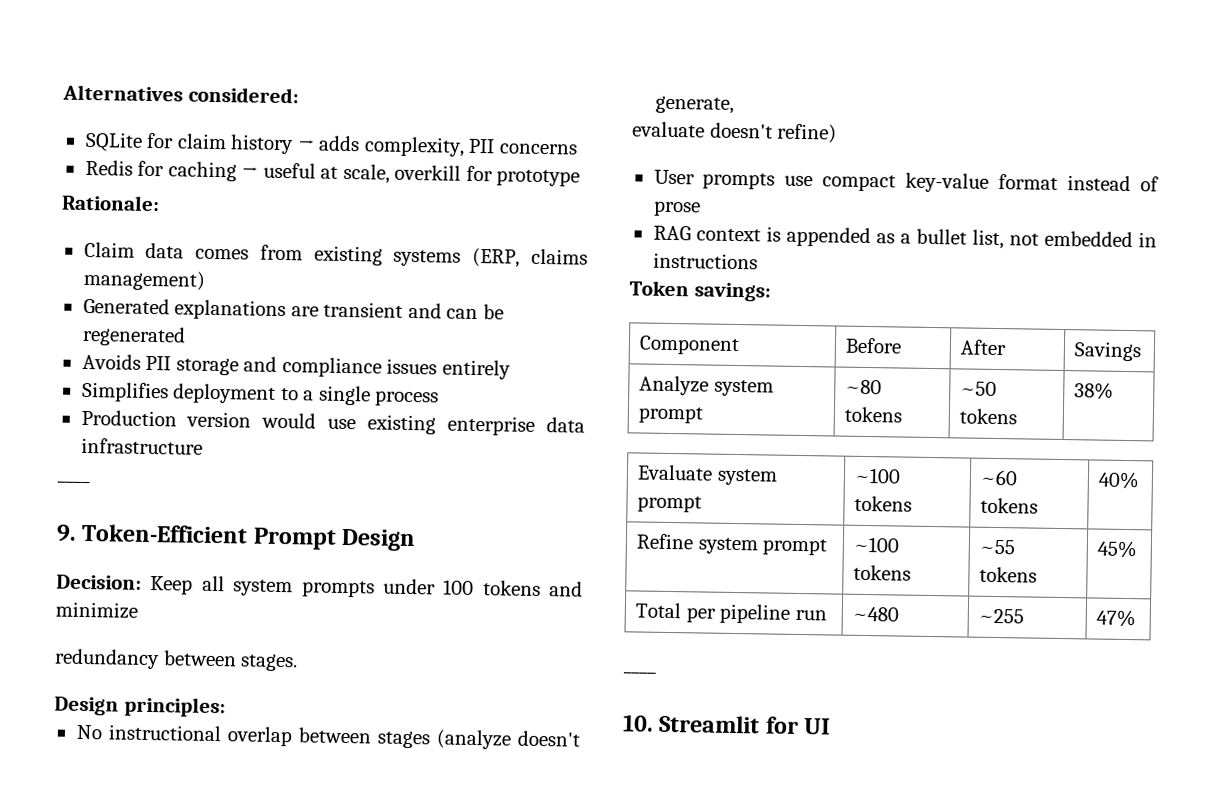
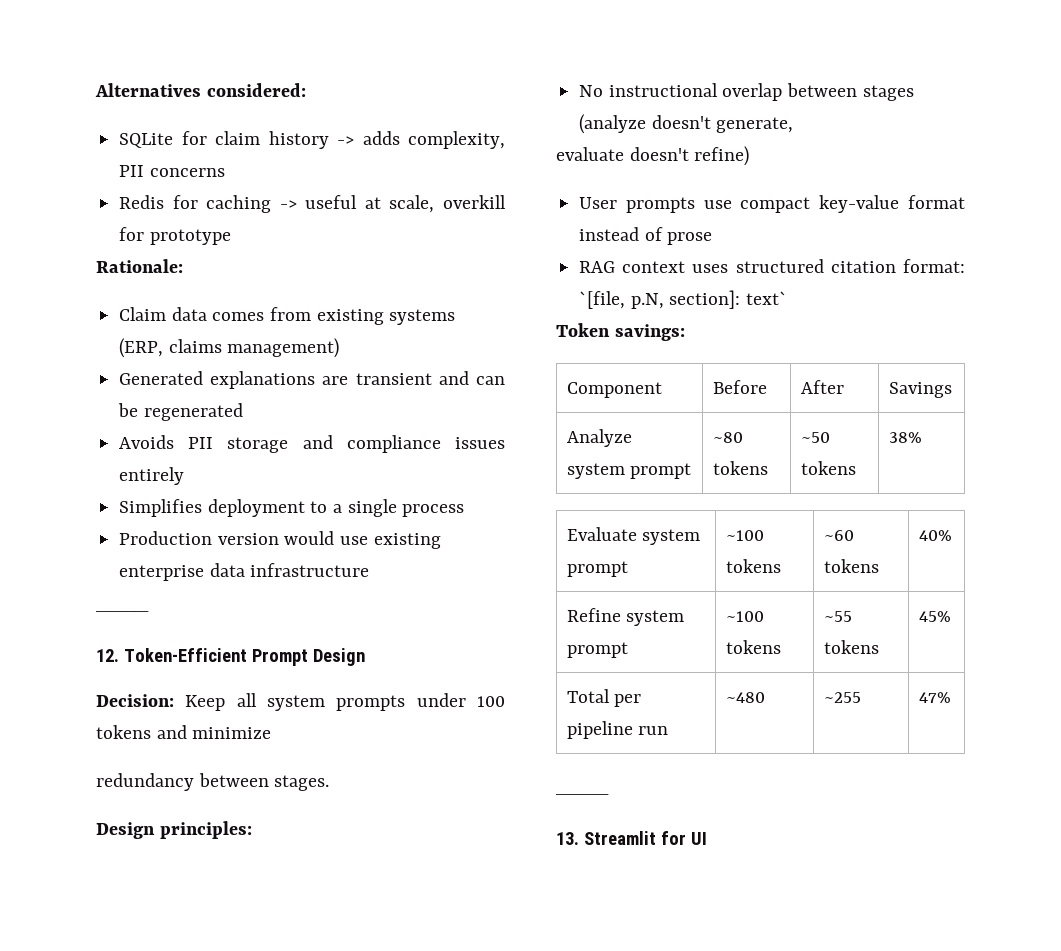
- SQLite for claim history → adds complexity, PII concerns
+ SQLite for claim history -> adds complexity, PII concerns
- Redis for caching → useful at scale, overkill for prototype
+ Redis for caching -> useful at scale, overkill for prototype
- 9. Token-Efficient Prompt Design
+ 12. Token-Efficient Prompt Design
- RAG context is appended as a bullet list, not embedded in instructions
+ RAG context uses structured citation format: `[file, p.N, section]: text`
- 10. Streamlit for UI
+ 13. Streamlit for UI

